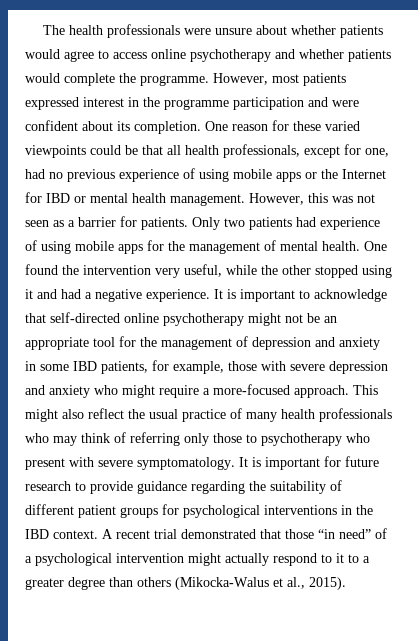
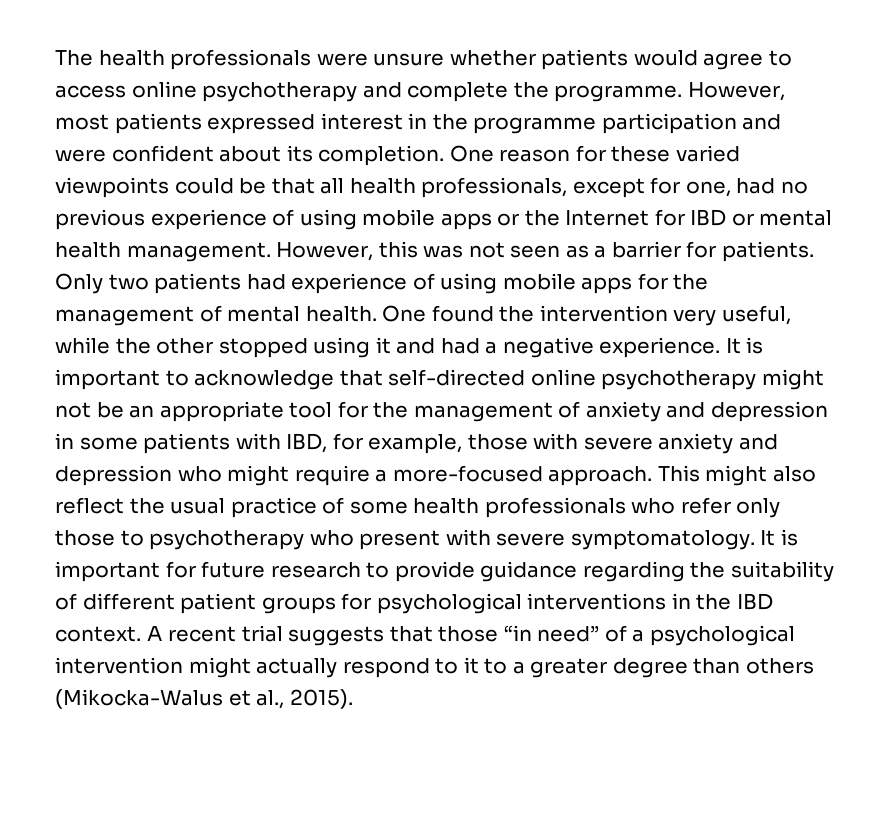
- The health professionals were unsure about whether patients would agree to access online psychotherapy and whether patients would complete the programme.
+ The health professionals were unsure whether patients would agree to access online psychotherapy and complete the programme.
- It is important to acknowledge that self-directed online psychotherapy might not be an appropriate tool for the management of depression and anxiety in some IBD patients, for example, those with severe depression and anxiety who might require a more-focused approach.
+ It is important to acknowledge that self-directed online psychotherapy might not be an appropriate tool for the management of anxiety and depression in some patients with IBD, for example, those with severe anxiety and depression who might require a more-focused approach.
- This might also reflect the usual practice of many health professionals who may think of referring only those to psychotherapy who present with severe symptomatology.
+ This might also reflect the usual practice of some health professionals who refer only those to psychotherapy who present with severe symptomatology.
- A recent trial demonstrated that those “in need” of a psychological intervention might actually respond to it to a greater degree than others (Mikocka-Walus et al., 2015).
+ A recent trial suggests that those “in need” of a psychological intervention might actually respond to it to a greater degree than others (Mikocka-Walus et al., 2015).

